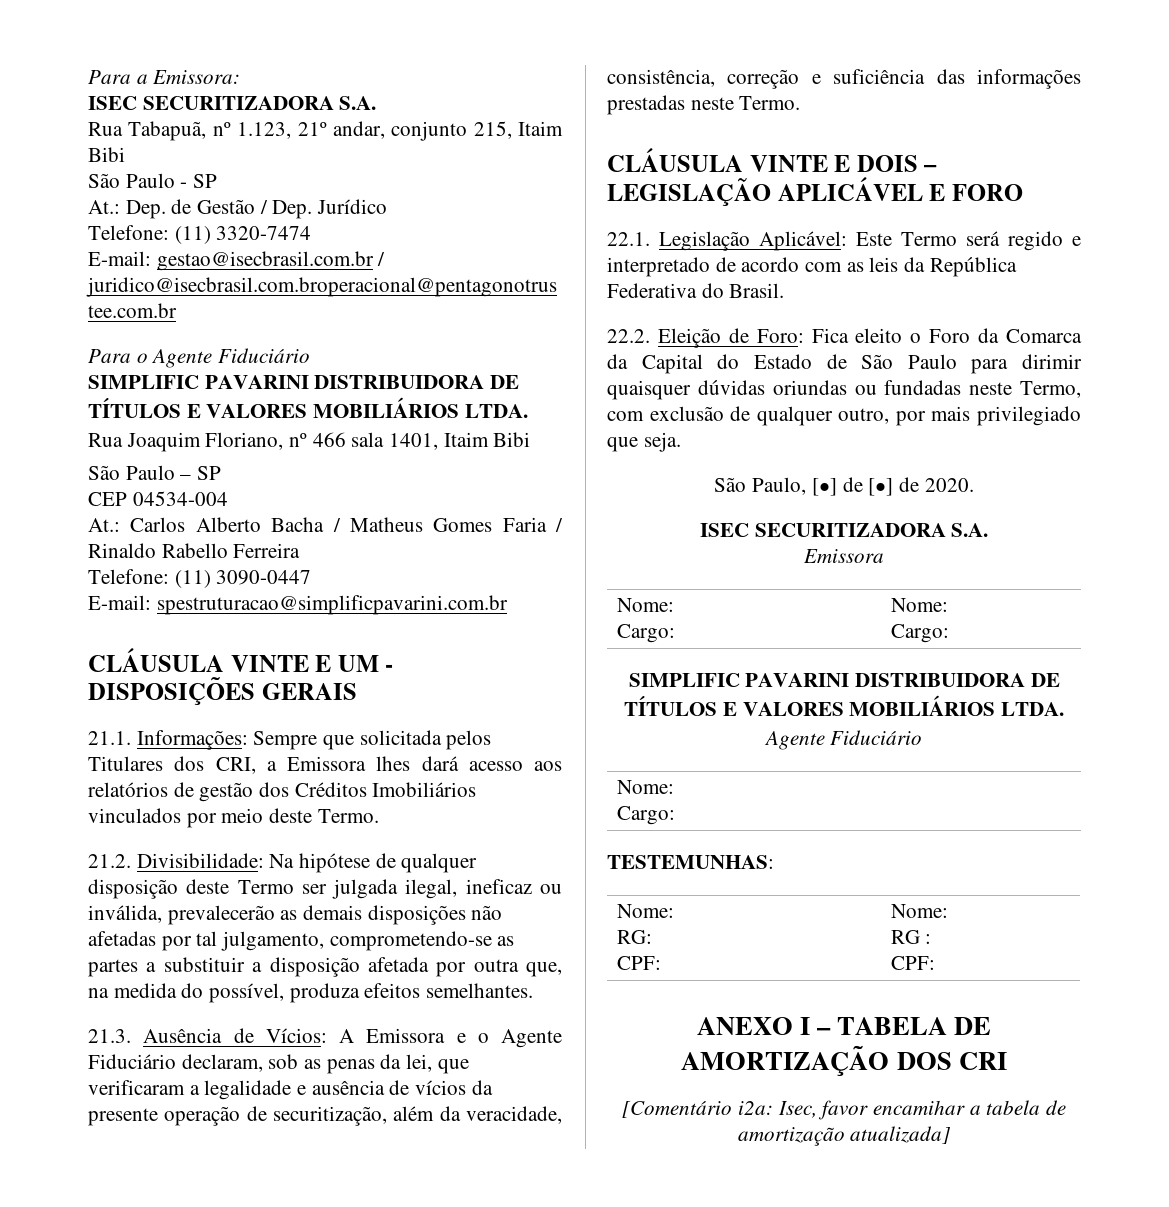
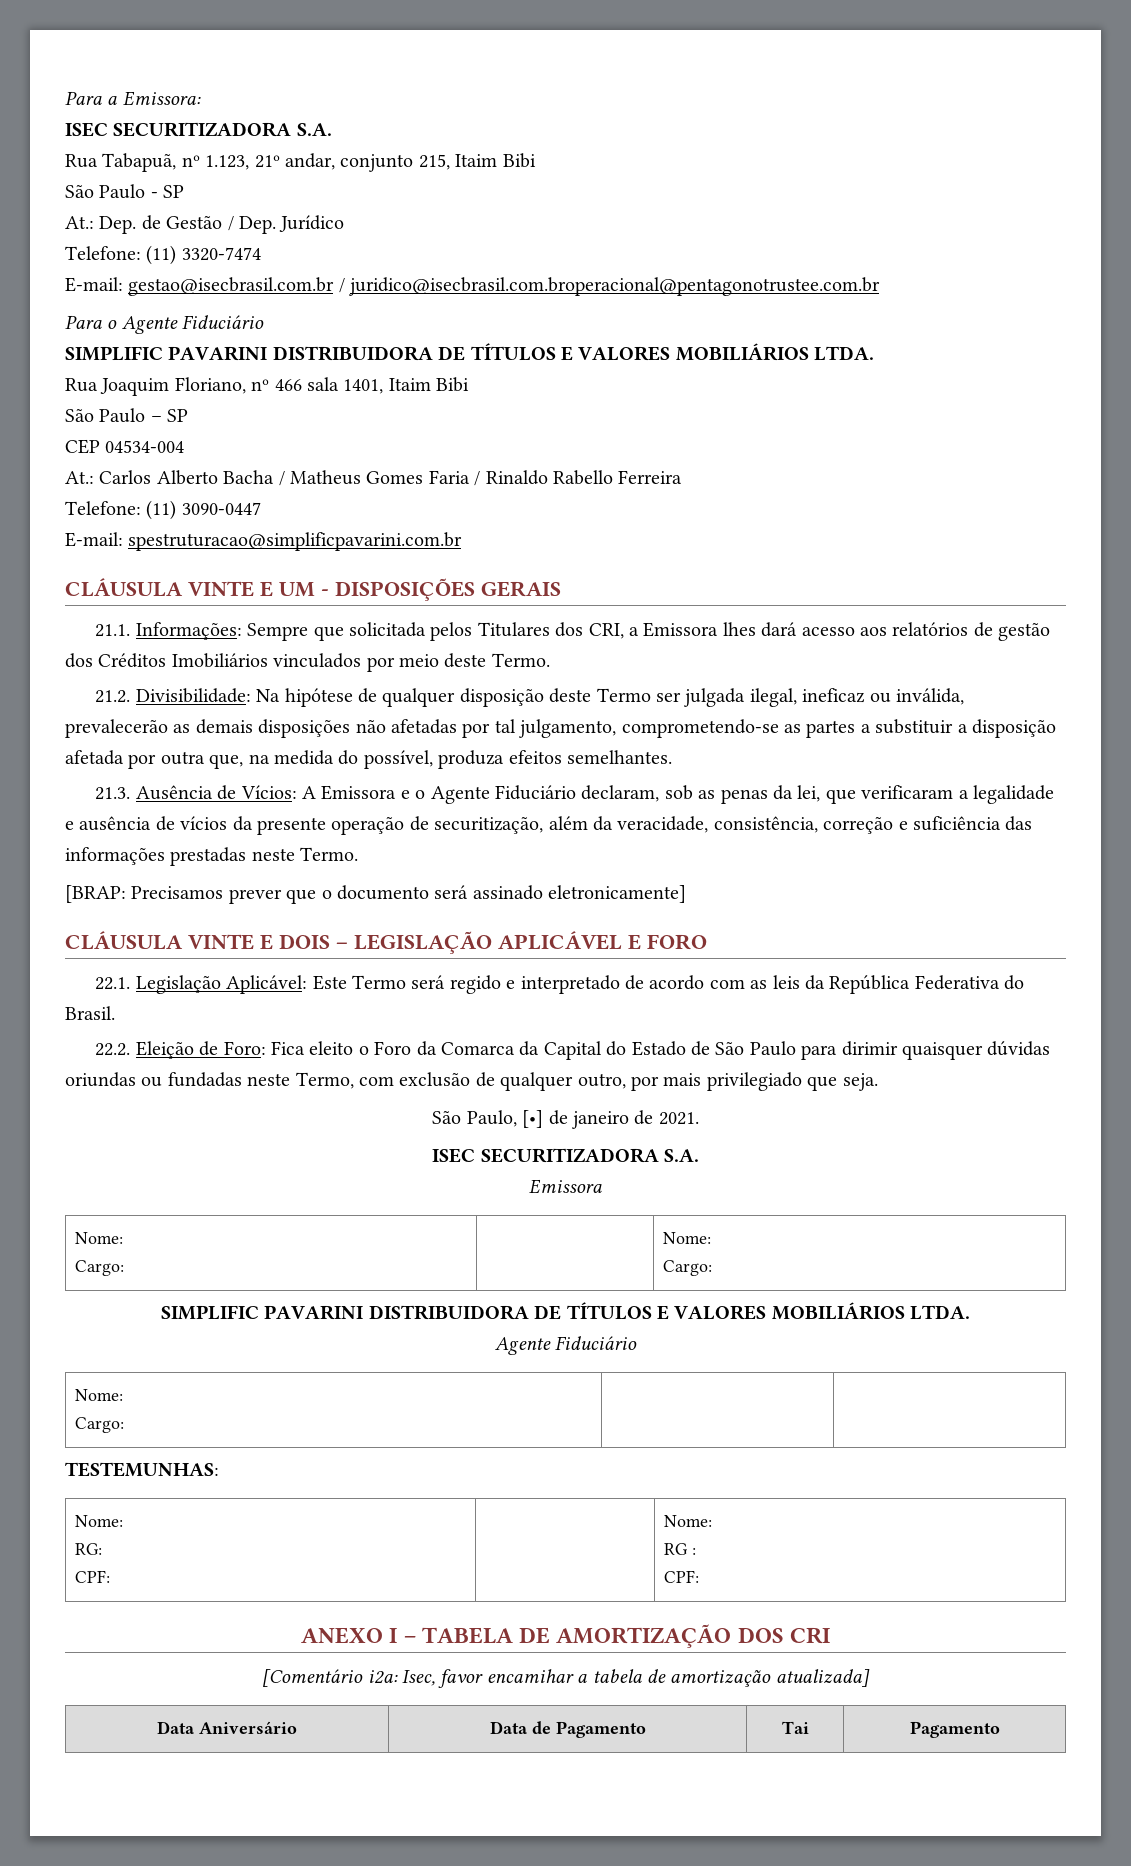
+ [BRAP: Precisamos prever que o documento será assinado eletronicamente]
- São Paulo, [•] de [•] de 2020.
+ São Paulo, [•] de janeiro de 2021.
+ Data Aniversário | Data de Pagamento | Tai | Pagamento

